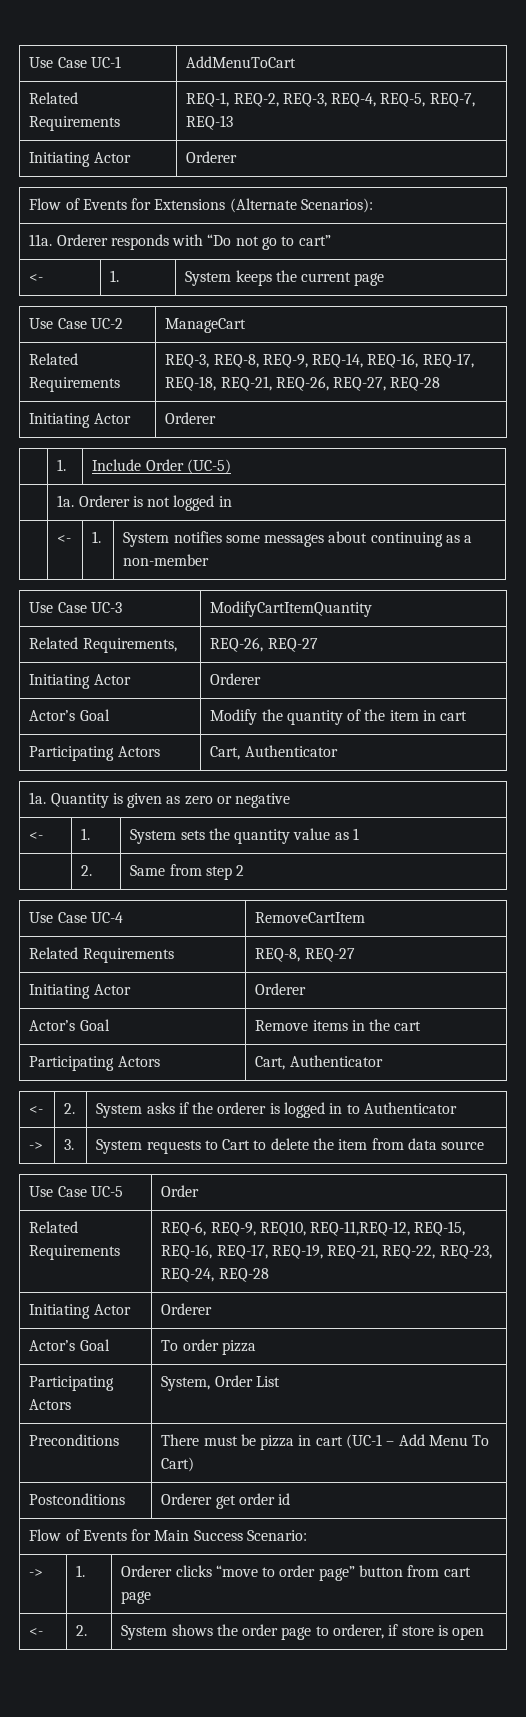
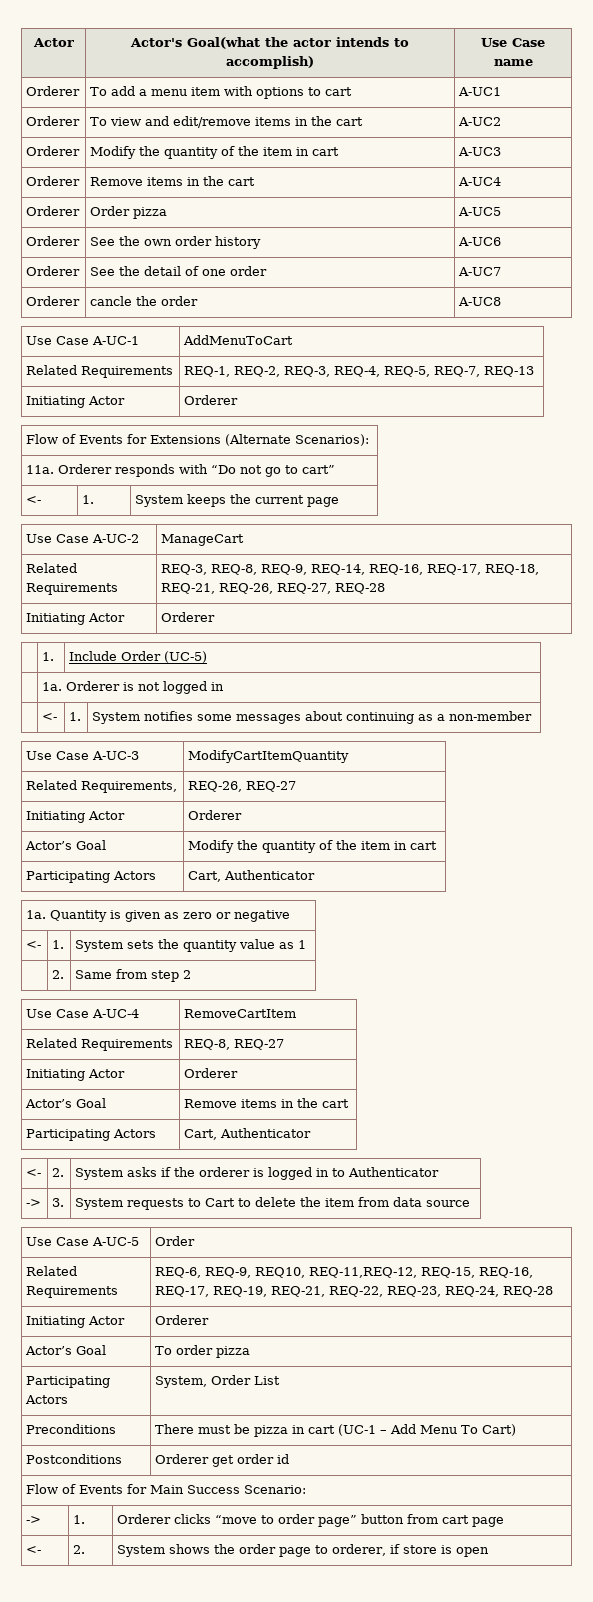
- Use Case UC-1 | AddMenuToCart
+ Actor | Actor's Goal(what the actor intends to accomplish) | Use Case name
+ Orderer | To add a menu item with options to cart | A-UC1
+ Orderer | To view and edit/remove items in the cart | A-UC2
+ Orderer | Modify the quantity of the item in cart | A-UC3
+ Orderer | Remove items in the cart | A-UC4
+ Orderer | Order pizza | A-UC5
+ Orderer | See the own order history | A-UC6
+ Orderer | See the detail of one order | A-UC7
+ Orderer | cancle the order | A-UC8
+ Use Case A-UC-1 | AddMenuToCart
- Use Case UC-2 | ManageCart
+ Use Case A-UC-2 | ManageCart
- Use Case UC-3 | ModifyCartItemQuantity
+ Use Case A-UC-3 | ModifyCartItemQuantity
- Use Case UC-4 | RemoveCartItem
+ Use Case A-UC-4 | RemoveCartItem
- Use Case UC-5 | Order
+ Use Case A-UC-5 | Order

